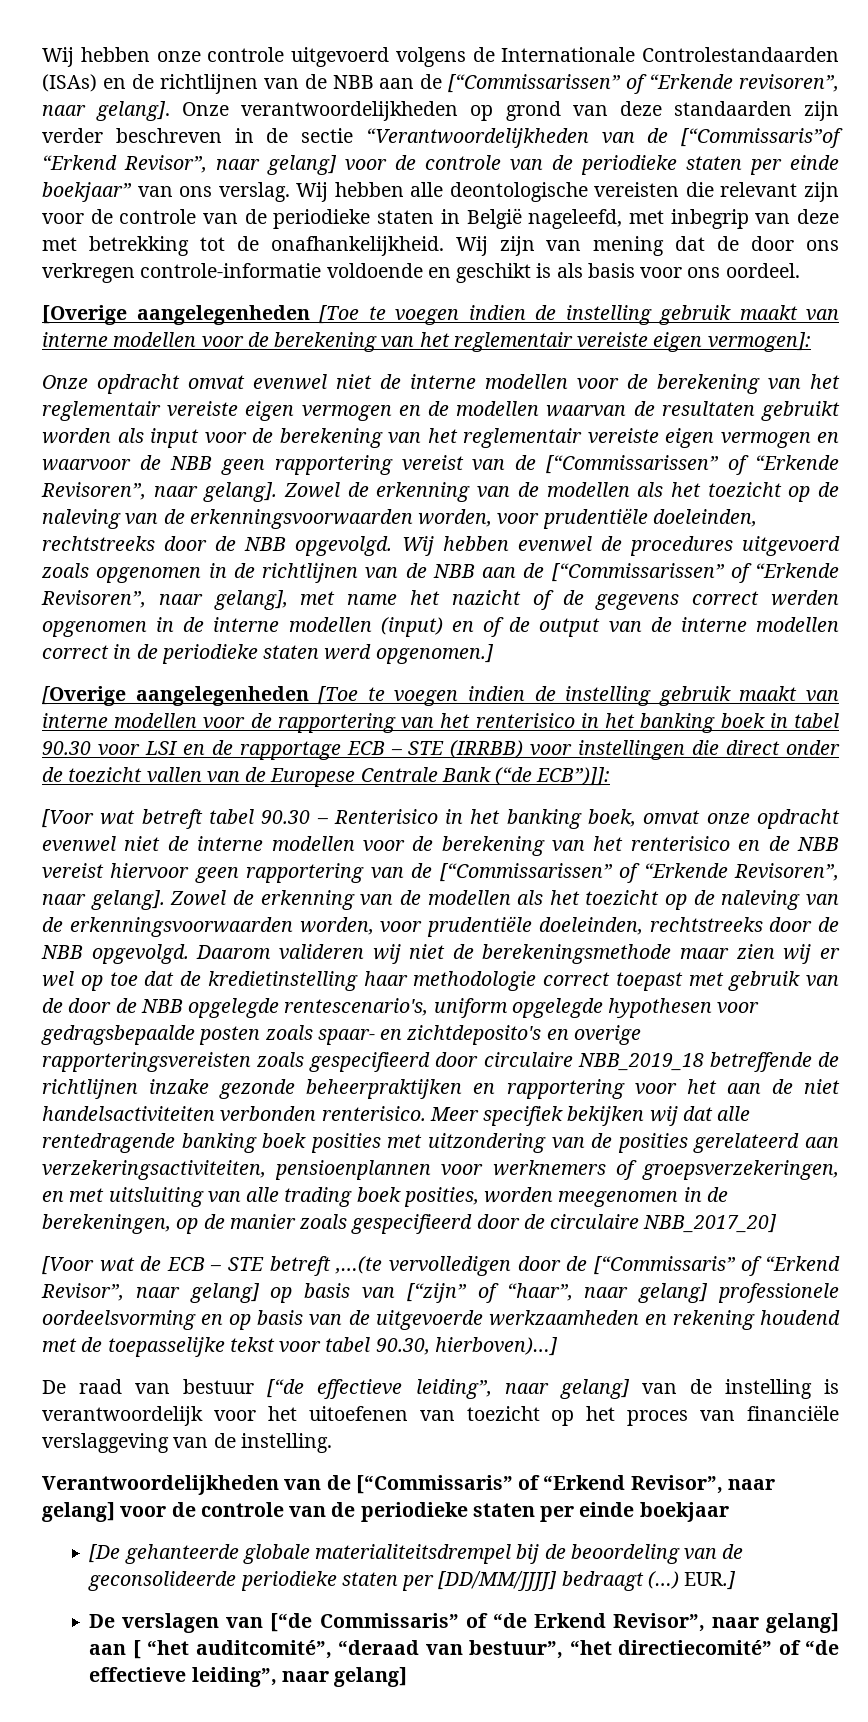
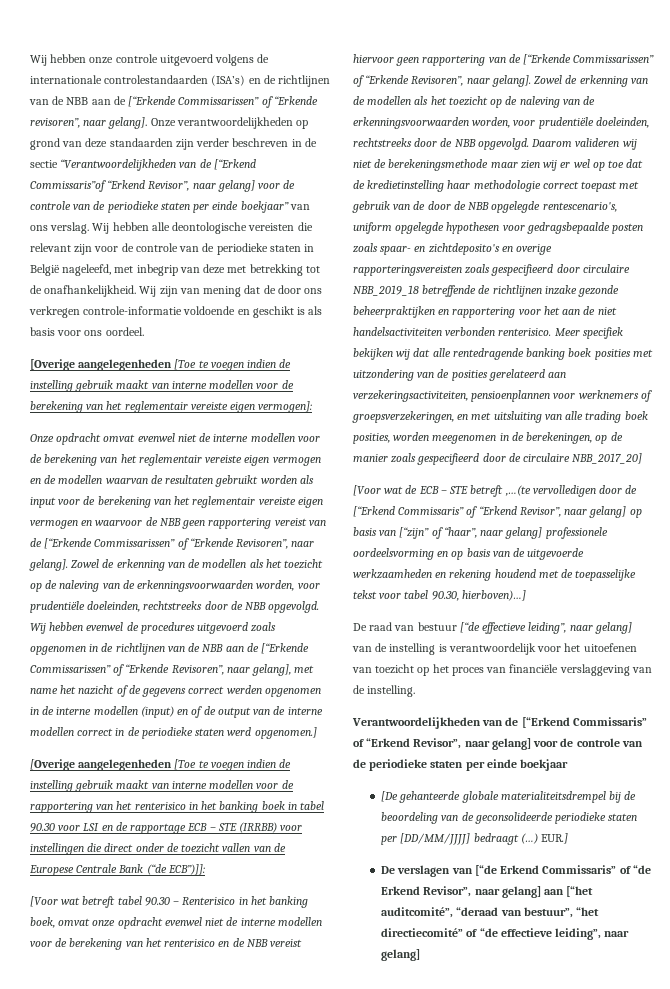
- Wij hebben onze controle uitgevoerd volgens de Internationale Controlestandaarden (ISAs) en de richtlijnen van de NBB aan de [“Commissarissen” of “Erkende revisoren”, naar gelang].
+ Wij hebben onze controle uitgevoerd volgens de internationale controlestandaarden (ISA’s) en de richtlijnen van de NBB aan de [“Erkende Commissarissen” of “Erkende revisoren”, naar gelang].
- Onze verantwoordelijkheden op grond van deze standaarden zijn verder beschreven in de sectie “Verantwoordelijkheden van de [“Commissaris”of “Erkend Revisor”, naar gelang] voor de controle van de periodieke staten per einde boekjaar” van ons verslag.
+ Onze verantwoordelijkheden op grond van deze standaarden zijn verder beschreven in de sectie “Verantwoordelijkheden van de [“Erkend Commissaris”of “Erkend Revisor”, naar gelang] voor de controle van de periodieke staten per einde boekjaar” van ons verslag.
- Onze opdracht omvat evenwel niet de interne modellen voor de berekening van het reglementair vereiste eigen vermogen en de modellen waarvan de resultaten gebruikt worden als input voor de berekening van het reglementair vereiste eigen vermogen en waarvoor de NBB geen rapportering vereist van de [“Commissarissen” of “Erkende Revisoren”, naar gelang].
+ Onze opdracht omvat evenwel niet de interne modellen voor de berekening van het reglementair vereiste eigen vermogen en de modellen waarvan de resultaten gebruikt worden als input voor de berekening van het reglementair vereiste eigen vermogen en waarvoor de NBB geen rapportering vereist van de [“Erkende Commissarissen” of “Erkende Revisoren”, naar gelang].
- Wij hebben evenwel de procedures uitgevoerd zoals opgenomen in de richtlijnen van de NBB aan de [“Commissarissen” of “Erkende Revisoren”, naar gelang], met name het nazicht of de gegevens correct werden opgenomen in de interne modellen (input) en of de output van de interne modellen correct in de periodieke staten werd opgenomen.]
+ Wij hebben evenwel de procedures uitgevoerd zoals opgenomen in de richtlijnen van de NBB aan de [“Erkende Commissarissen” of “Erkende Revisoren”, naar gelang], met name het nazicht of de gegevens correct werden opgenomen in de interne modellen (input) en of de output van de interne modellen correct in de periodieke staten werd opgenomen.]
- [Voor wat betreft tabel 90.30 – Renterisico in het banking boek, omvat onze opdracht evenwel niet de interne modellen voor de berekening van het renterisico en de NBB vereist hiervoor geen rapportering van de [“Commissarissen” of “Erkende Revisoren”, naar gelang].
+ [Voor wat betreft tabel 90.30 – Renterisico in het banking boek, omvat onze opdracht evenwel niet de interne modellen voor de berekening van het renterisico en de NBB vereist hiervoor geen rapportering van de [“Erkende Commissarissen” of “Erkende Revisoren”, naar gelang].
- [Voor wat de ECB – STE betreft ,…(te vervolledigen door de [“Commissaris” of “Erkend Revisor”, naar gelang] op basis van [“zijn” of “haar”, naar gelang] professionele oordeelsvorming en op basis van de uitgevoerde werkzaamheden en rekening houdend met de toepasselijke tekst voor tabel 90.30, hierboven)…]
+ [Voor wat de ECB – STE betreft ,…(te vervolledigen door de [“Erkend Commissaris” of “Erkend Revisor”, naar gelang] op basis van [“zijn” of “haar”, naar gelang] professionele oordeelsvorming en op basis van de uitgevoerde werkzaamheden en rekening houdend met de toepasselijke tekst voor tabel 90.30, hierboven)…]
- Verantwoordelijkheden van de [“Commissaris” of “Erkend Revisor”, naar gelang] voor de controle van de periodieke staten per einde boekjaar
+ Verantwoordelijkheden van de [“Erkend Commissaris” of “Erkend Revisor”, naar gelang] voor de controle van de periodieke staten per einde boekjaar
- De verslagen van [“de Commissaris” of “de Erkend Revisor”, naar gelang] aan [ “het auditcomité”, “deraad van bestuur”, “het directiecomité” of “de effectieve leiding”, naar gelang]
+ De verslagen van [“de Erkend Commissaris” of “de Erkend Revisor”, naar gelang] aan [“het auditcomité”, “deraad van bestuur”, “het directiecomité” of “de effectieve leiding”, naar gelang]

